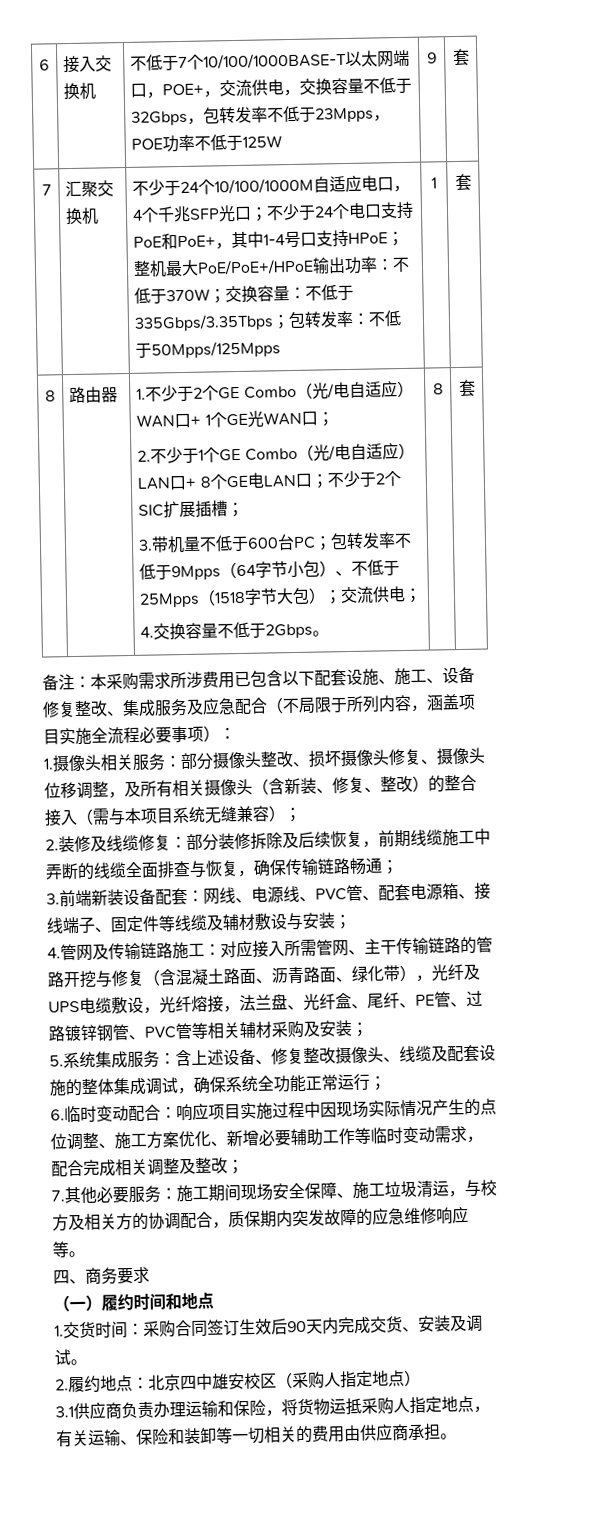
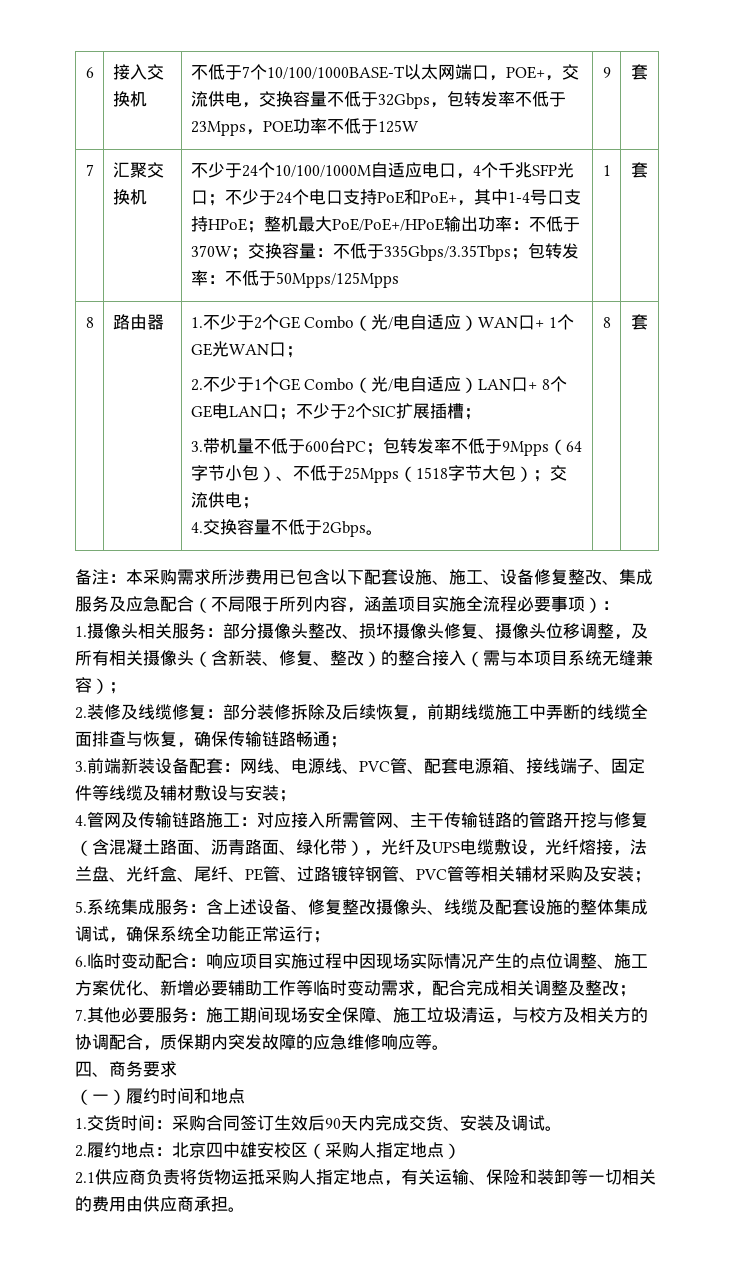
- 3.1供应商负责办理运输和保险，将货物运抵采购人指定地点，有关运输、保险和装卸等一切相关的费用由供应商承担。
+ 2.1供应商负责将货物运抵采购人指定地点，有关运输、保险和装卸等一切相关的费用由供应商承担。

